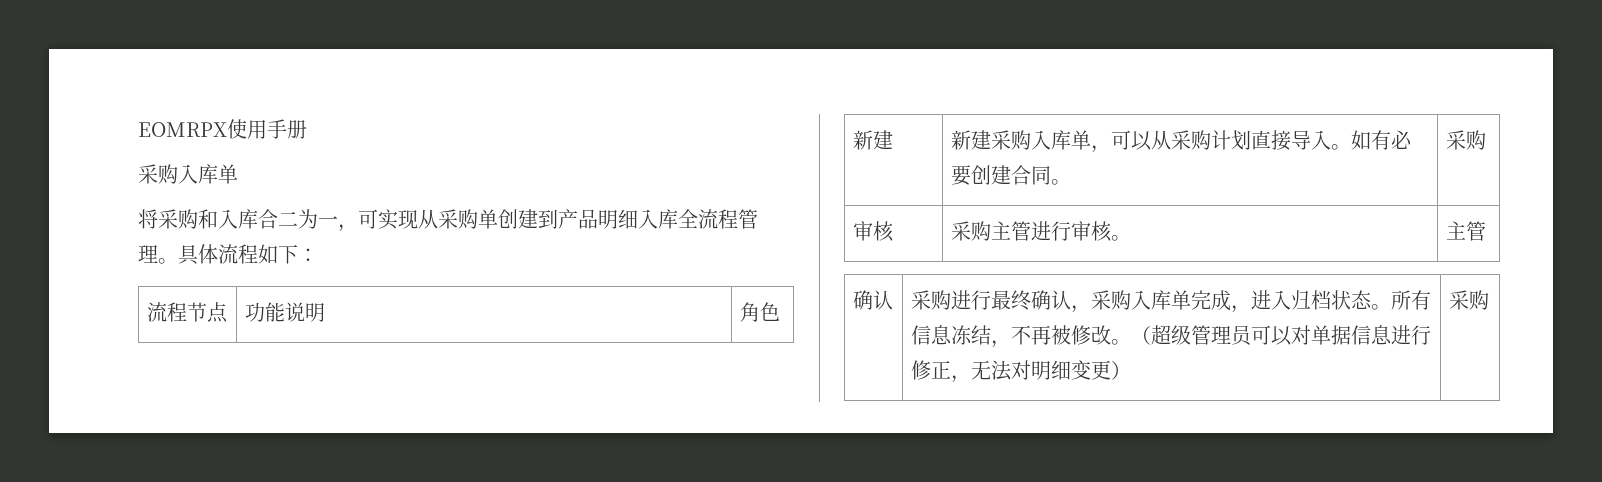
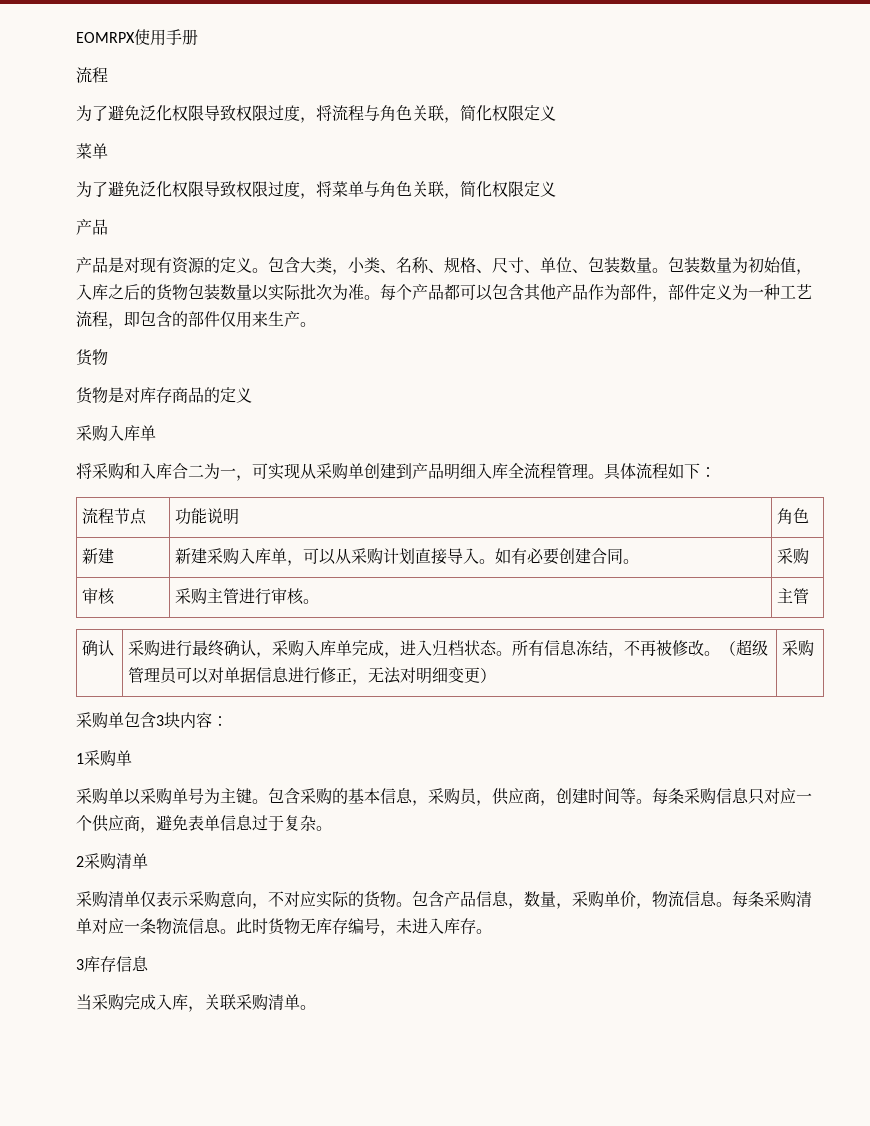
  EOMRPX使用手册
+ 流程
+ 为了避免泛化权限导致权限过度，将流程与角色关联，简化权限定义
+ 菜单
+ 为了避免泛化权限导致权限过度，将菜单与角色关联，简化权限定义
+ 产品
+ 产品是对现有资源的定义。包含大类，小类、名称、规格、尺寸、单位、包装数量。包装数量为初始值，入库之后的货物包装数量以实际批次为准。每个产品都可以包含其他产品作为部件，部件定义为一种工艺流程，即包含的部件仅用来生产。
+ 货物
+ 货物是对库存商品的定义
+ 采购单包含3块内容：
+ 1采购单
+ 采购单以采购单号为主键。包含采购的基本信息，采购员，供应商，创建时间等。每条采购信息只对应一个供应商，避免表单信息过于复杂。
+ 2采购清单
+ 采购清单仅表示采购意向，不对应实际的货物。包含产品信息，数量，采购单价，物流信息。每条采购清单对应一条物流信息。此时货物无库存编号，未进入库存。
+ 3库存信息
+ 当采购完成入库，关联采购清单。

